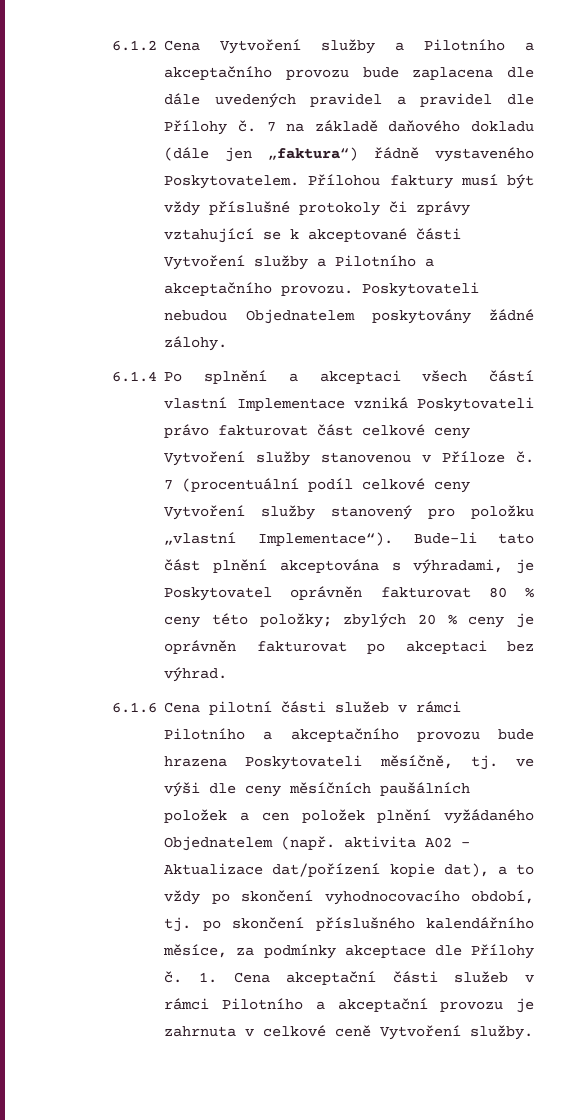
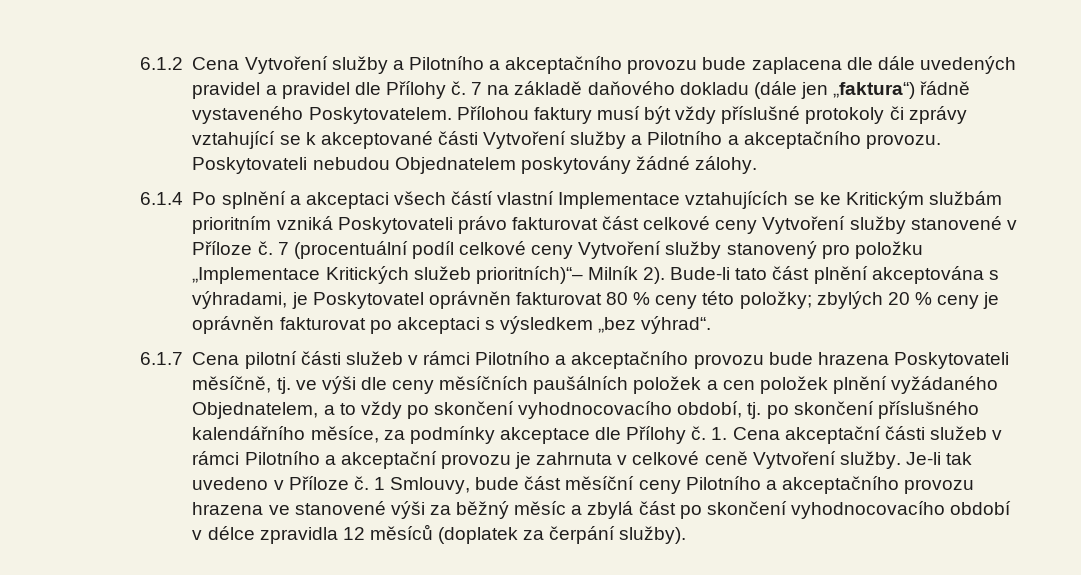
- 6.1.4 Po splnění a akceptaci všech částí vlastní Implementace vzniká Poskytovateli právo fakturovat část celkové ceny Vytvoření služby stanovenou v Příloze č.
+ 6.1.4 Po splnění a akceptaci všech částí vlastní Implementace vztahujících se ke Kritickým službám prioritním vzniká Poskytovateli právo fakturovat část celkové ceny Vytvoření služby stanovené v Příloze č.
- 7 (procentuální podíl celkové ceny Vytvoření služby stanovený pro položku „vlastní Implementace“).
+ 7 (procentuální podíl celkové ceny Vytvoření služby stanovený pro položku „Implementace Kritických služeb prioritních)“– Milník 2).
- zbylých 20 % ceny je oprávněn fakturovat po akceptaci bez výhrad.
- 6.1.6 Cena pilotní části služeb v rámci Pilotního a akceptačního provozu bude hrazena Poskytovateli měsíčně, tj. ve výši dle ceny měsíčních paušálních položek a cen položek plnění vyžádaného Objednatelem (např. aktivita A02 – Aktualizace dat/pořízení kopie dat), a to vždy po skončení vyhodnocovacího období, tj. po skončení příslušného kalendářního měsíce, za podmínky akceptace dle Přílohy č.
+ zbylých 20 % ceny je oprávněn fakturovat po akceptaci s výsledkem „bez výhrad“.
+ 6.1.7 Cena pilotní části služeb v rámci Pilotního a akceptačního provozu bude hrazena Poskytovateli měsíčně, tj. ve výši dle ceny měsíčních paušálních položek a cen položek plnění vyžádaného Objednatelem, a to vždy po skončení vyhodnocovacího období, tj. po skončení příslušného kalendářního měsíce, za podmínky akceptace dle Přílohy č.
+ Je-li tak uvedeno v Příloze č. 1 Smlouvy, bude část měsíční ceny Pilotního a akceptačního provozu hrazena ve stanovené výši za běžný měsíc a zbylá část po skončení vyhodnocovacího období v délce zpravidla 12 měsíců (doplatek za čerpání služby).

